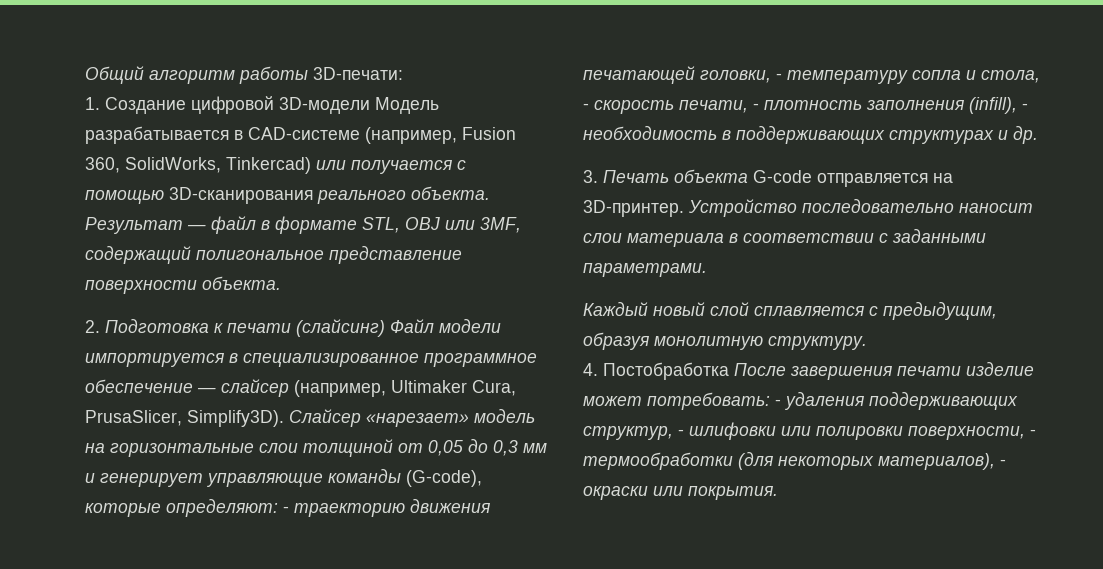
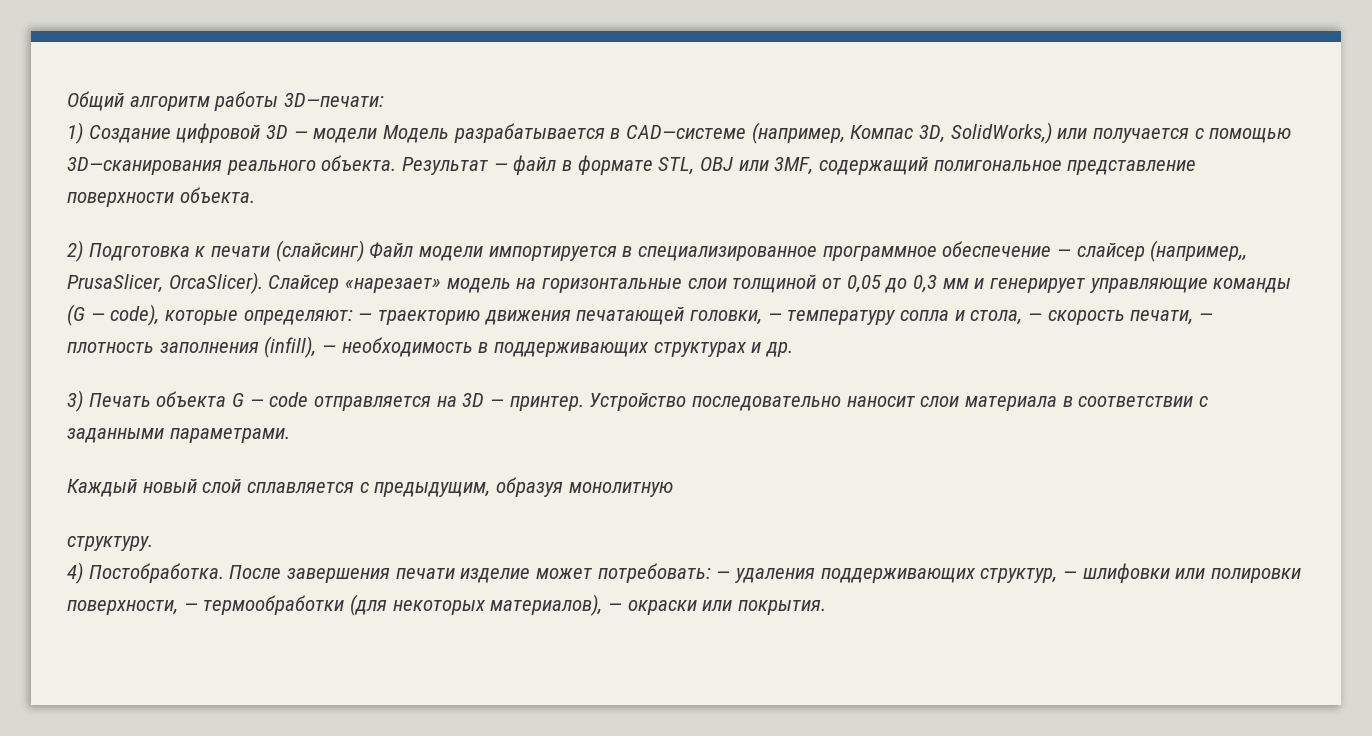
- Общий алгоритм работы 3D-печати:
- 1. Создание цифровой 3D-модели Модель разрабатывается в CAD-системе (например, Fusion 360, SolidWorks, Tinkercad) или получается с помощью 3D-сканирования реального объекта.
+ Общий алгоритм работы 3D—печати:
+ 1) Создание цифровой 3D — модели Модель разрабатывается в CAD—системе (например, Компас 3D, SolidWorks,) или получается с помощью 3D—сканирования реального объекта.
- 2. Подготовка к печати (слайсинг) Файл модели импортируется в специализированное программное обеспечение — слайсер (например, Ultimaker Cura, PrusaSlicer, Simplify3D).
+ 2) Подготовка к печати (слайсинг) Файл модели импортируется в специализированное программное обеспечение — слайсер (например,, PrusaSlicer, OrcaSlicer).
- Слайсер «нарезает» модель на горизонтальные слои толщиной от 0,05 до 0,3 мм и генерирует управляющие команды (G-code), которые определяют: - траекторию движения печатающей головки, - температуру сопла и стола, - скорость печати, - плотность заполнения (infill), - необходимость в поддерживающих структурах и др.
+ Слайсер «нарезает» модель на горизонтальные слои толщиной от 0,05 до 0,3 мм и генерирует управляющие команды (G — code), которые определяют: — траекторию движения печатающей головки, — температуру сопла и стола, — скорость печати, — плотность заполнения (infill), — необходимость в поддерживающих структурах и др.
- 3. Печать объекта G-code отправляется на 3D-принтер.
+ 3) Печать объекта G — code отправляется на 3D — принтер.
- Каждый новый слой сплавляется с предыдущим, образуя монолитную структуру.
+ Каждый новый слой сплавляется с предыдущим, образуя монолитную
+ структуру.
- 4. Постобработка После завершения печати изделие может потребовать: - удаления поддерживающих структур, - шлифовки или полировки поверхности, - термообработки (для некоторых материалов), - окраски или покрытия.
+ 4) Постобработка. После завершения печати изделие может потребовать: — удаления поддерживающих структур, — шлифовки или полировки поверхности, — термообработки (для некоторых материалов), — окраски или покрытия.

